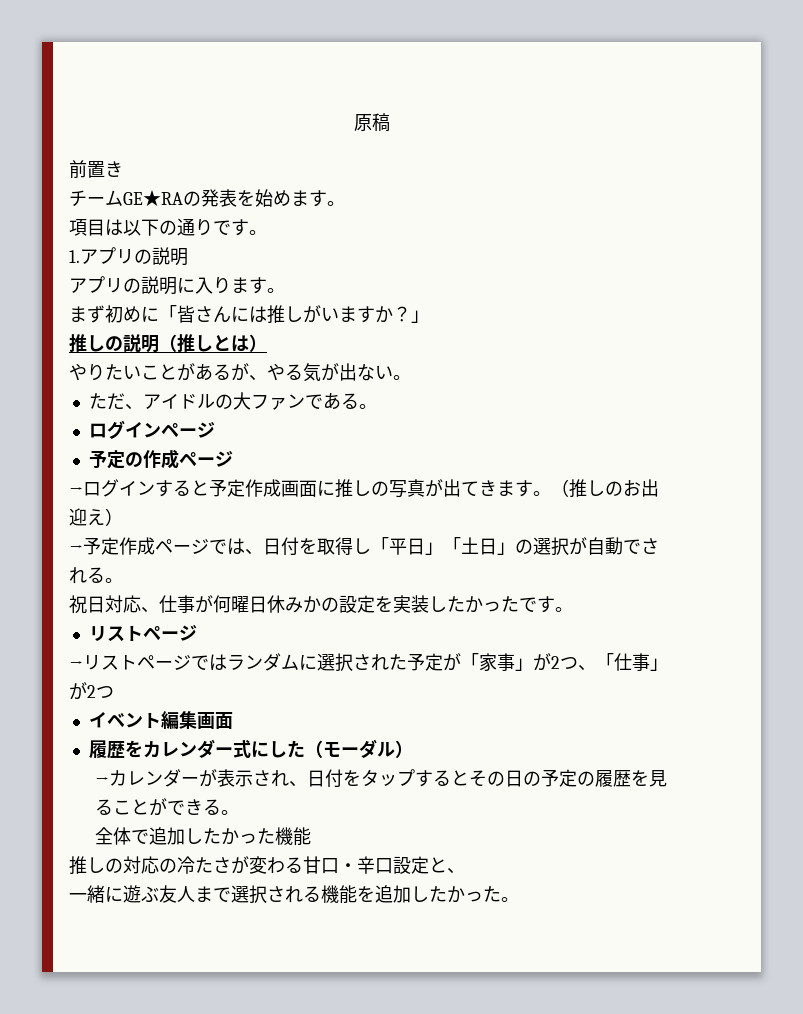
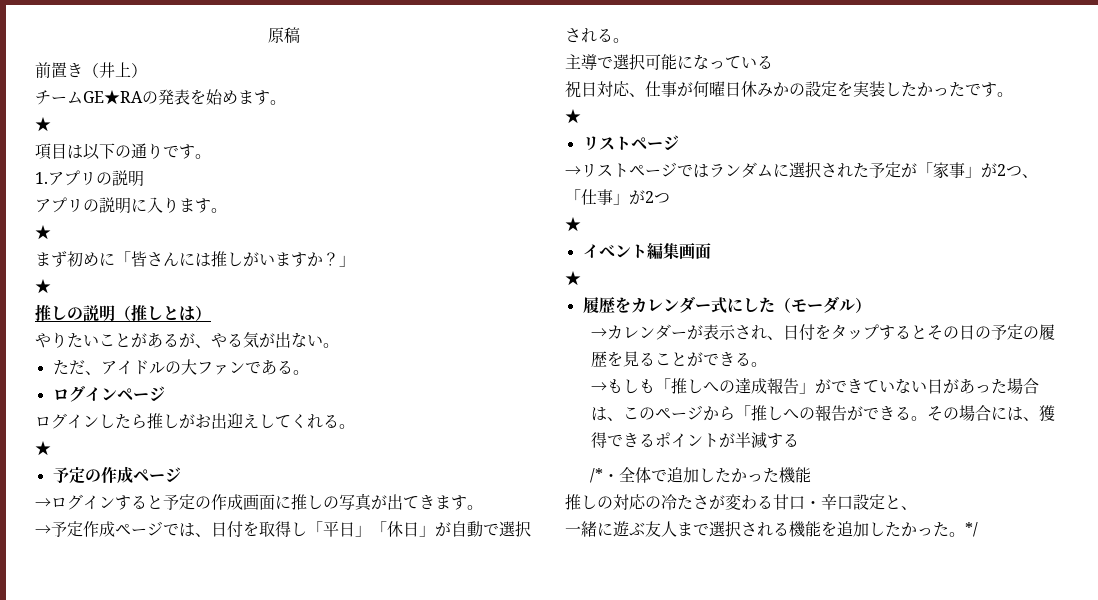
- 前置き
+ 前置き（井上）
  チームGE★RAの発表を始めます。
+ ★
  アプリの説明に入ります。
+ ★
  まず初めに「皆さんには推しがいますか？」
+ ★
+ ログインしたら推しがお出迎えしてくれる。
+ ★
- →ログインすると予定作成画面に推しの写真が出てきます。（推しのお出迎え）
+ →ログインすると予定の作成画面に推しの写真が出てきます。
- →予定作成ページでは、日付を取得し「平日」「土日」の選択が自動でされる。
+ →予定作成ページでは、日付を取得し「平日」「休日」が自動で選択される。
+ 主導で選択可能になっている
  祝日対応、仕事が何曜日休みかの設定を実装したかったです。
+ ★
  →リストページではランダムに選択された予定が「家事」が2つ、「仕事」が2つ
+ ★
  イベント編集画面
+ ★
- 全体で追加したかった機能
+ →もしも「推しへの達成報告」ができていない日があった場合は、このページから「推しへの報告ができる。その場合には、獲得できるポイントが半減する
+ /*・全体で追加したかった機能
+ */

